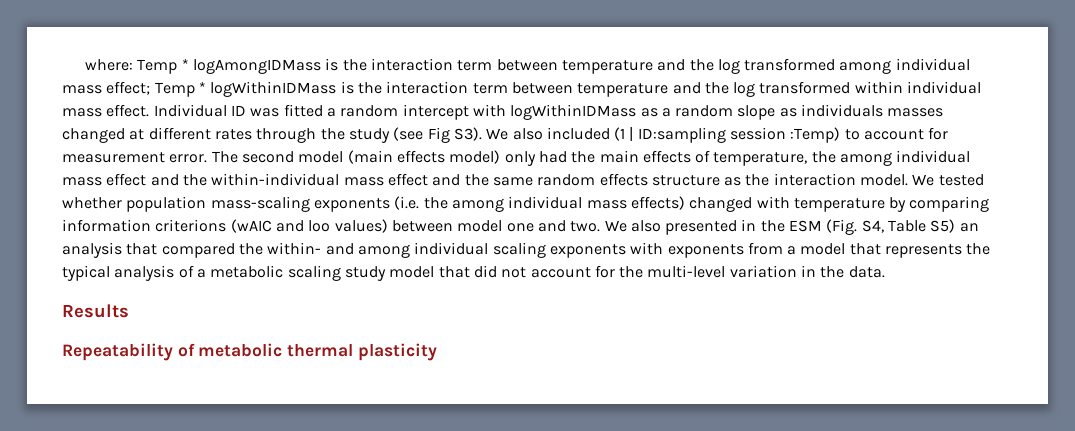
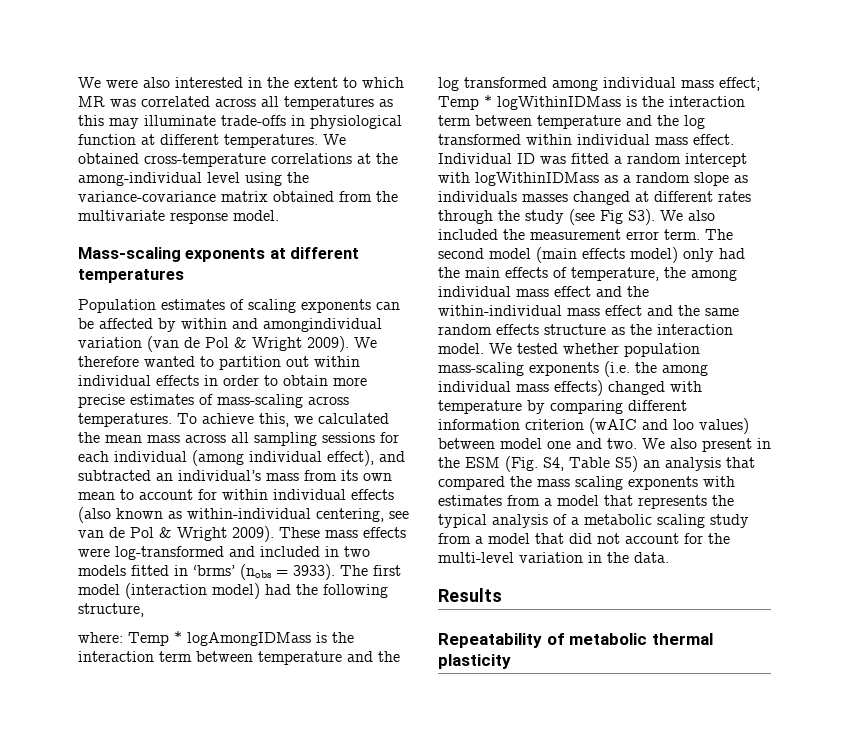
+ We were also interested in the extent to which MR was correlated across all temperatures as this may illuminate trade-offs in physiological function at different temperatures. We obtained cross-temperature correlations at the among-individual level using the variance-covariance matrix obtained from the multivariate response model.
+ Mass-scaling exponents at different temperatures
+ Population estimates of scaling exponents can be affected by within and amongindividual variation (van de Pol & Wright 2009). We therefore wanted to partition out within individual effects in order to obtain more precise estimates of mass-scaling across temperatures. To achieve this, we calculated the mean mass across all sampling sessions for each individual (among individual effect), and subtracted an individual’s mass from its own mean to account for within individual effects (also known as within-individual centering, see van de Pol & Wright 2009). These mass effects were log-transformed and included in two models fitted in ‘brms’ (nobs = 3933). The first model (interaction model) had the following structure,
- Individual ID was fitted a random intercept with logWithinIDMass as a random slope as individuals masses changed at different rates through the study (see Fig S3). We also included (1 | ID:sampling session :Temp) to account for measurement error.
+ Individual ID was fitted a random intercept with logWithinIDMass as a random slope as individuals masses changed at different rates through the study (see Fig S3). We also included the measurement error term.
- We tested whether population mass-scaling exponents (i.e. the among individual mass effects) changed with temperature by comparing information criterions (wAIC and loo values) between model one and two.
+ We tested whether population mass-scaling exponents (i.e. the among individual mass effects) changed with temperature by comparing different information criterion (wAIC and loo values) between model one and two.
- We also presented in the ESM (Fig. S4, Table S5) an analysis that compared the within- and among individual scaling exponents with exponents from a model that represents the typical analysis of a metabolic scaling study model that did not account for the multi-level variation in the data.
+ We also present in the ESM (Fig. S4, Table S5) an analysis that compared the mass scaling exponents with estimates from a model that represents the typical analysis of a metabolic scaling study from a model that did not account for the multi-level variation in the data.

